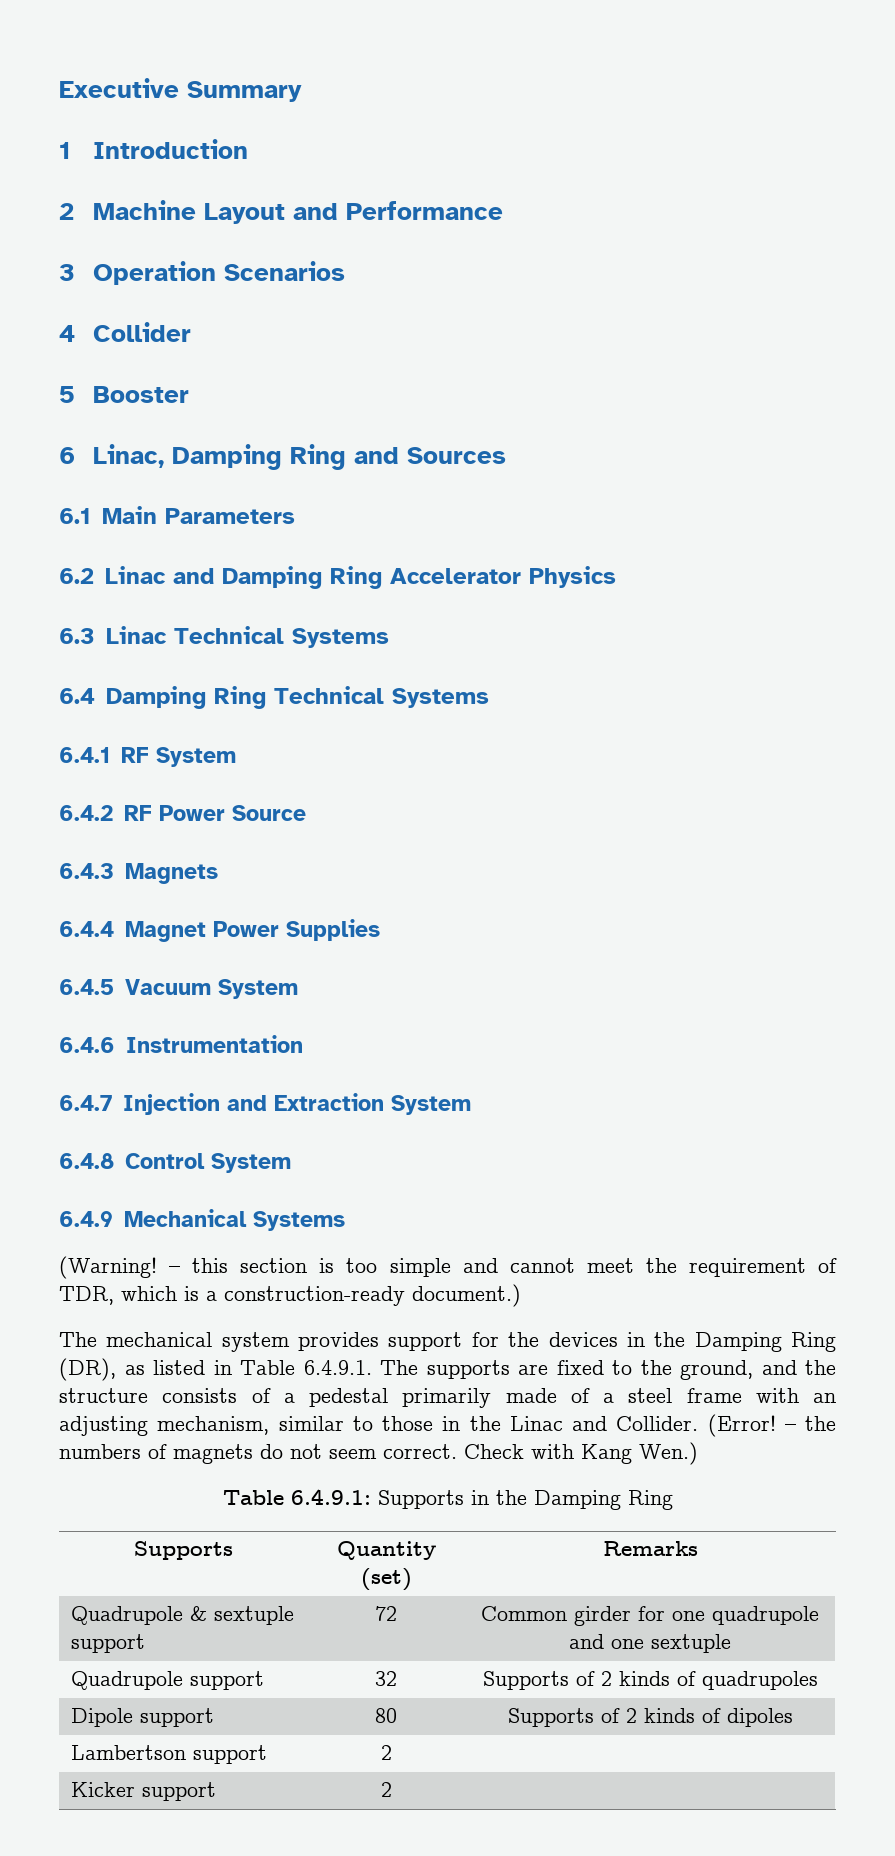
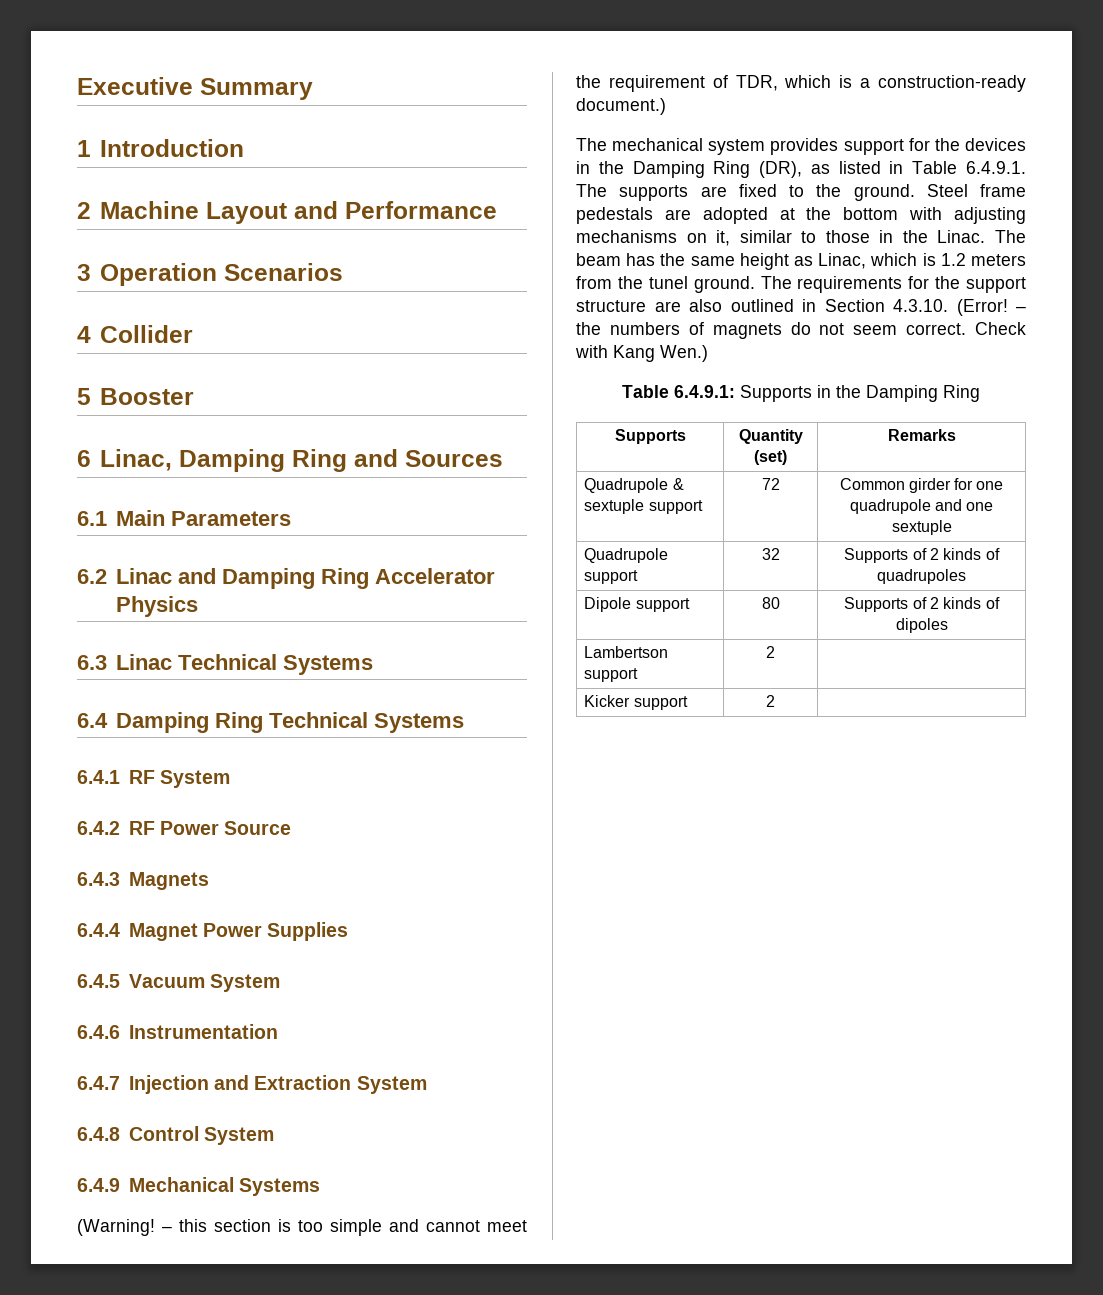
- The mechanical system provides support for the devices in the Damping Ring (DR), as listed in Table 6.4.9.1. The supports are fixed to the ground, and the structure consists of a pedestal primarily made of a steel frame with an adjusting mechanism, similar to those in the Linac and Collider. (Error!
+ The mechanical system provides support for the devices in the Damping Ring (DR), as listed in Table 6.4.9.1. The supports are fixed to the ground. Steel frame pedestals are adopted at the bottom with adjusting mechanisms on it, similar to those in the Linac. The beam has the same height as Linac, which is 1.2 meters from the tunel ground. The requirements for the support structure are also outlined in Section 4.3.10. (Error!

